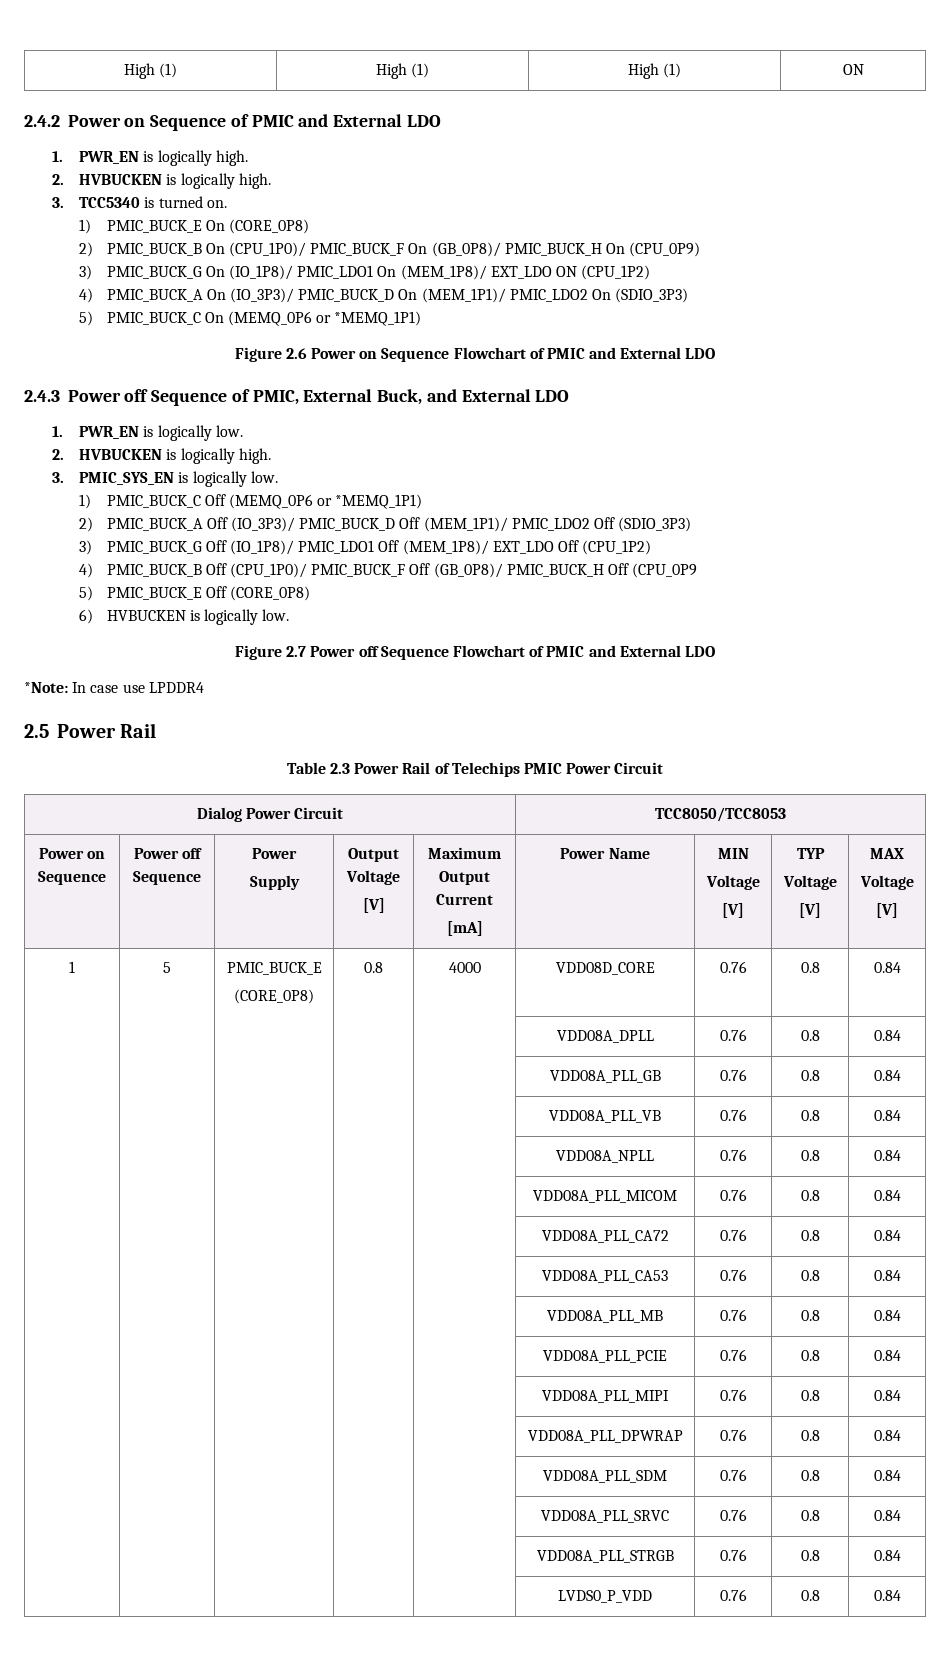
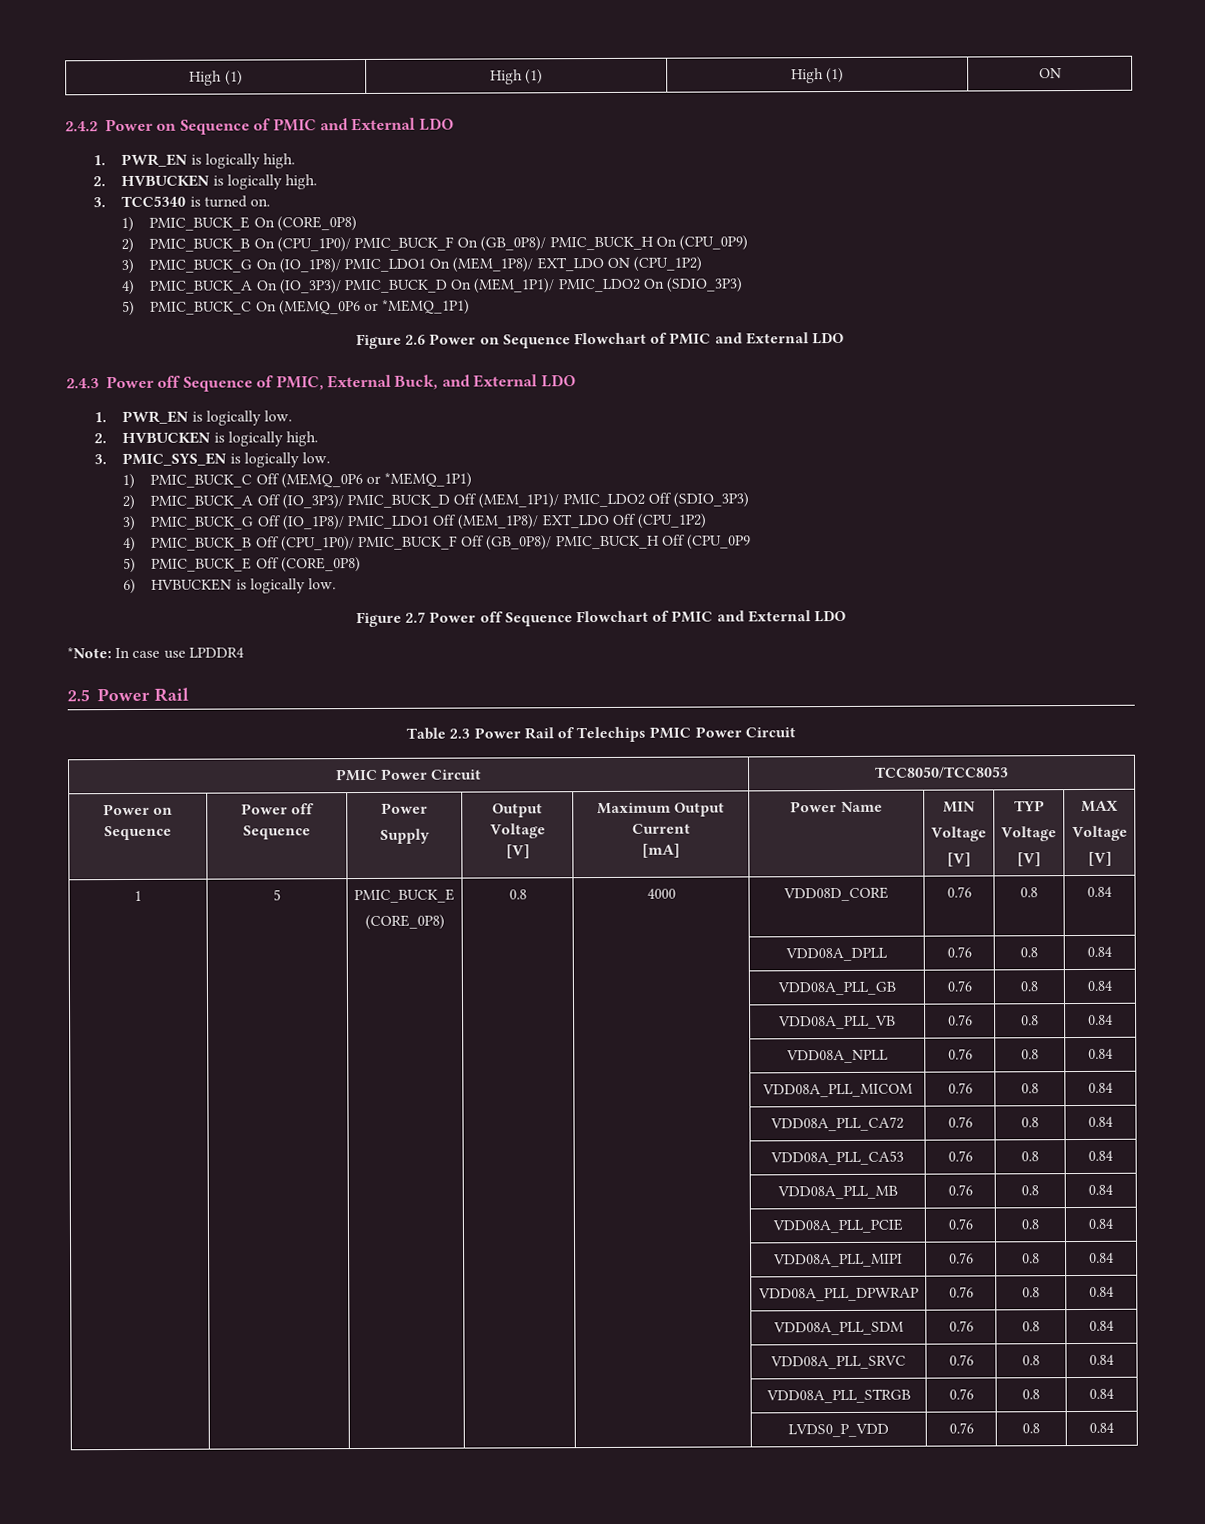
- Dialog Power Circuit | TCC8050/TCC8053
+ PMIC Power Circuit | TCC8050/TCC8053

